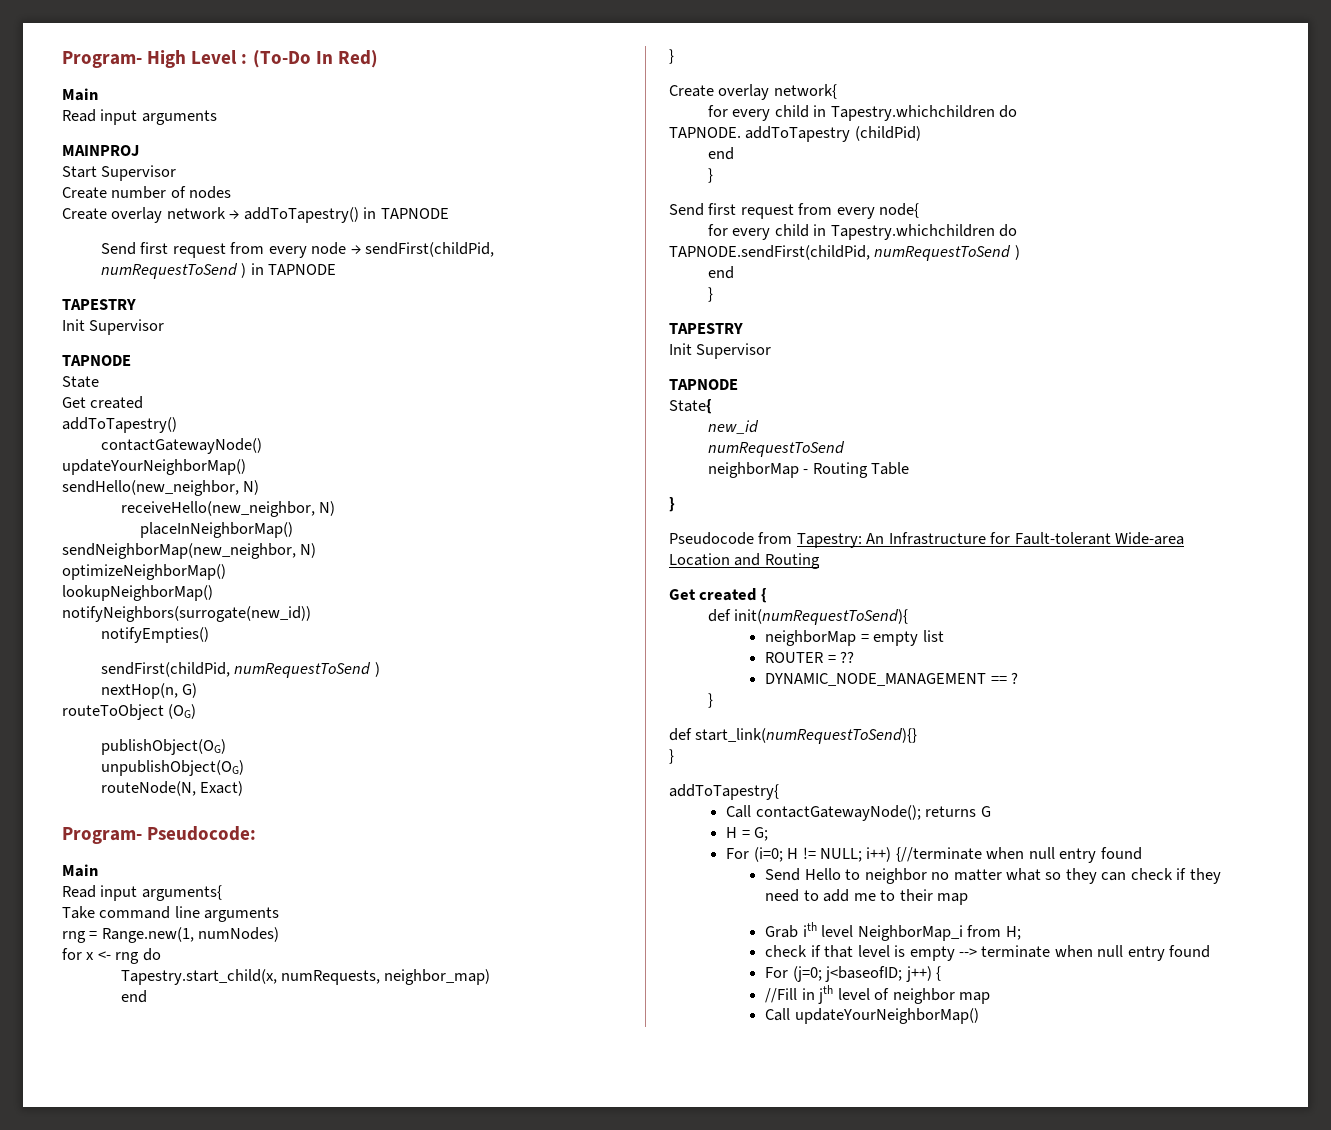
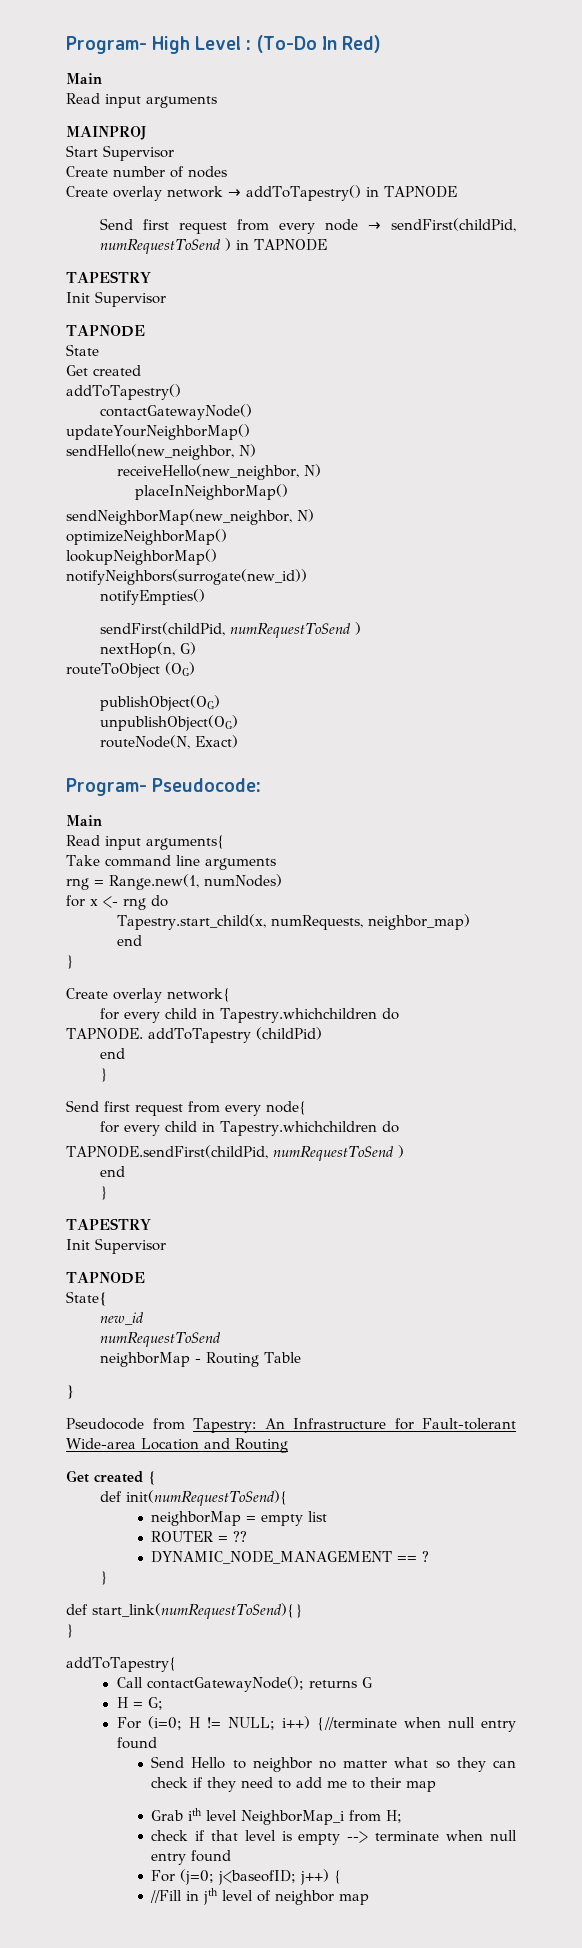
- Call updateYourNeighborMap()

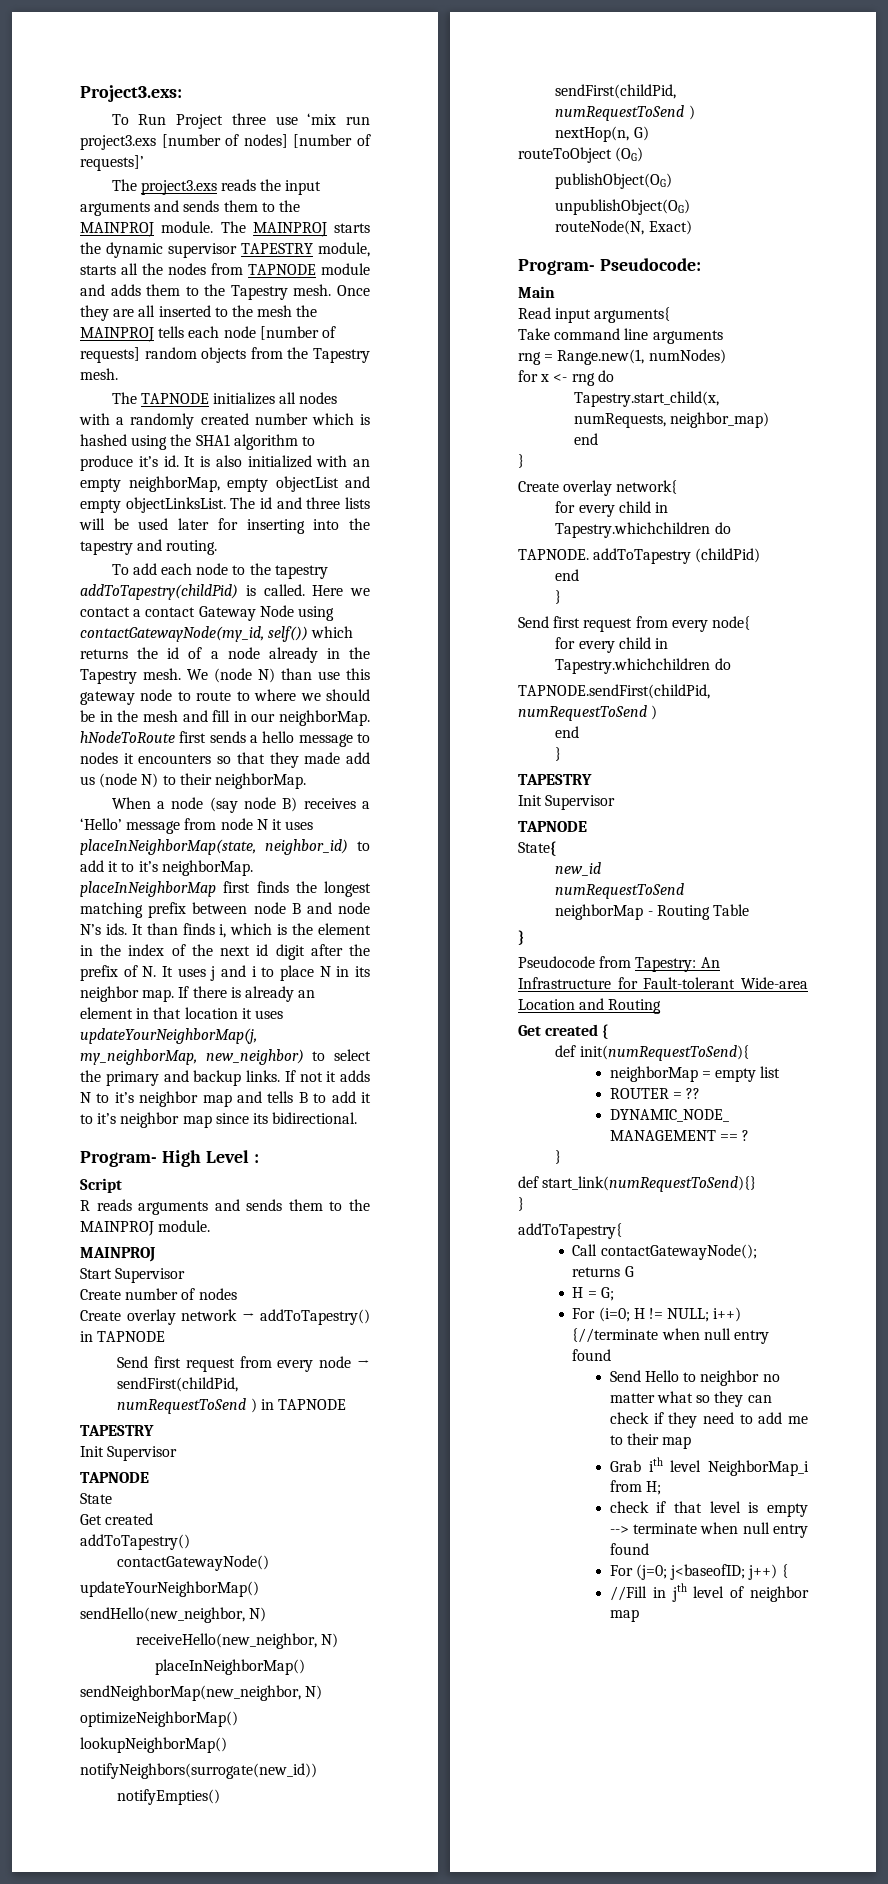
- Program- High Level : (To-Do In Red)
- Main
- Read input arguments
+ Project3.exs:
+ To Run Project three use ‘mix run project3.exs [number of nodes] [number of requests]’
+ The project3.exs reads the input arguments and sends them to the MAINPROJ module. The MAINPROJ starts the dynamic supervisor TAPESTRY module, starts all the nodes from TAPNODE module and adds them to the Tapestry mesh. Once they are all inserted to the mesh the MAINPROJ tells each node [number of requests] random objects from the Tapestry mesh.
+ The TAPNODE initializes all nodes with a randomly created number which is hashed using the SHA1 algorithm to produce it’s id. It is also initialized with an empty neighborMap, empty objectList and empty objectLinksList. The id and three lists will be used later for inserting into the tapestry and routing.
+ To add each node to the tapestry addToTapestry(childPid) is called. Here we contact a contact Gateway Node using contactGatewayNode(my_id, self()) which returns the id of a node already in the Tapestry mesh. We (node N) than use this gateway node to route to where we should be in the mesh and fill in our neighborMap. hNodeToRoute first sends a hello message to nodes it encounters so that they made add us (node N) to their neighborMap.
+ When a node (say node B) receives a ‘Hello’ message from node N it uses placeInNeighborMap(state, neighbor_id) to add it to it’s neighborMap. placeInNeighborMap first finds the longest matching prefix between node B and node N’s ids. It than finds i, which is the element in the index of the next id digit after the prefix of N. It uses j and i to place N in its neighbor map. If there is already an element in that location it uses updateYourNeighborMap(j, my_neighborMap, new_neighbor) to select the primary and backup links. If not it adds N to it’s neighbor map and tells B to add it to it’s neighbor map since its bidirectional.
+ Program- High Level :
+ Script
+ R reads arguments and sends them to the MAINPROJ module.

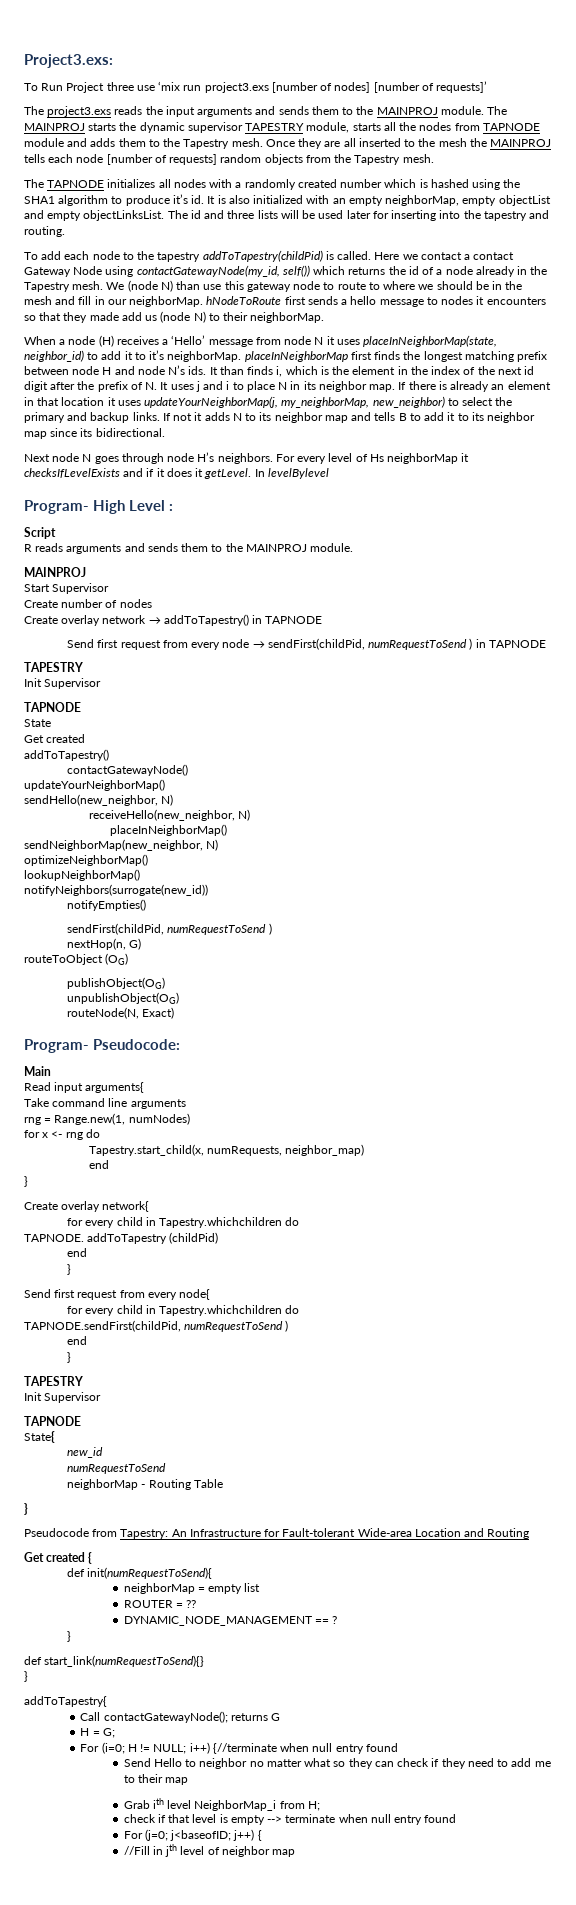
- When a node (say node B) receives a ‘Hello’ message from node N it uses placeInNeighborMap(state, neighbor_id) to add it to it’s neighborMap. placeInNeighborMap first finds the longest matching prefix between node B and node N’s ids.
+ When a node (H) receives a ‘Hello’ message from node N it uses placeInNeighborMap(state, neighbor_id) to add it to it’s neighborMap. placeInNeighborMap first finds the longest matching prefix between node H and node N’s ids.
- If not it adds N to it’s neighbor map and tells B to add it to it’s neighbor map since its bidirectional.
+ If not it adds N to its neighbor map and tells B to add it to its neighbor map since its bidirectional.
+ Next node N goes through node H’s neighbors. For every level of Hs neighborMap it checksIfLevelExists and if it does it getLevel. In levelBylevel

